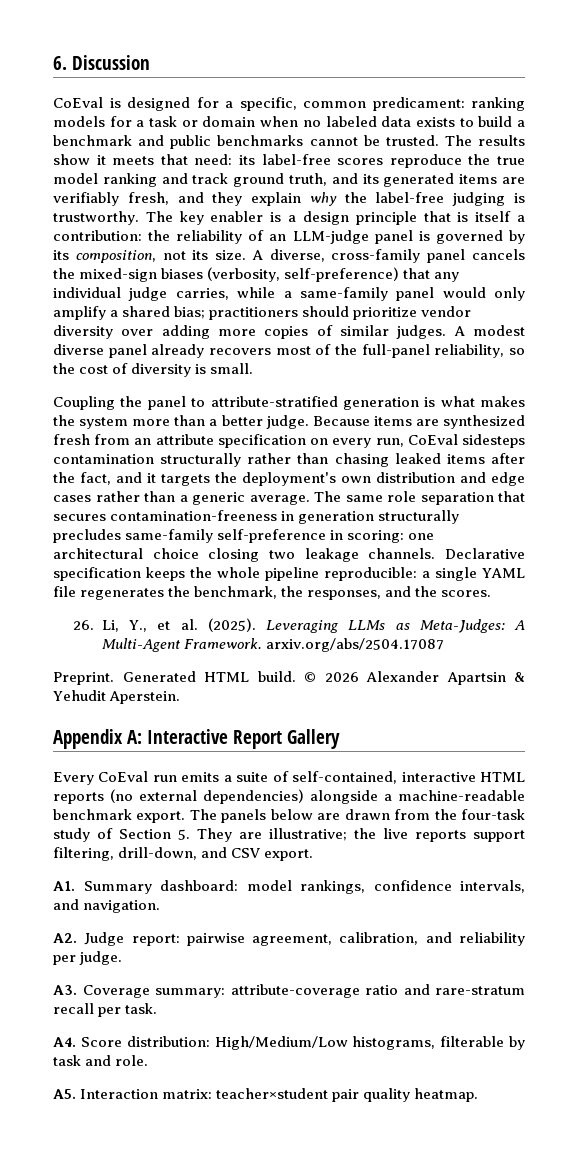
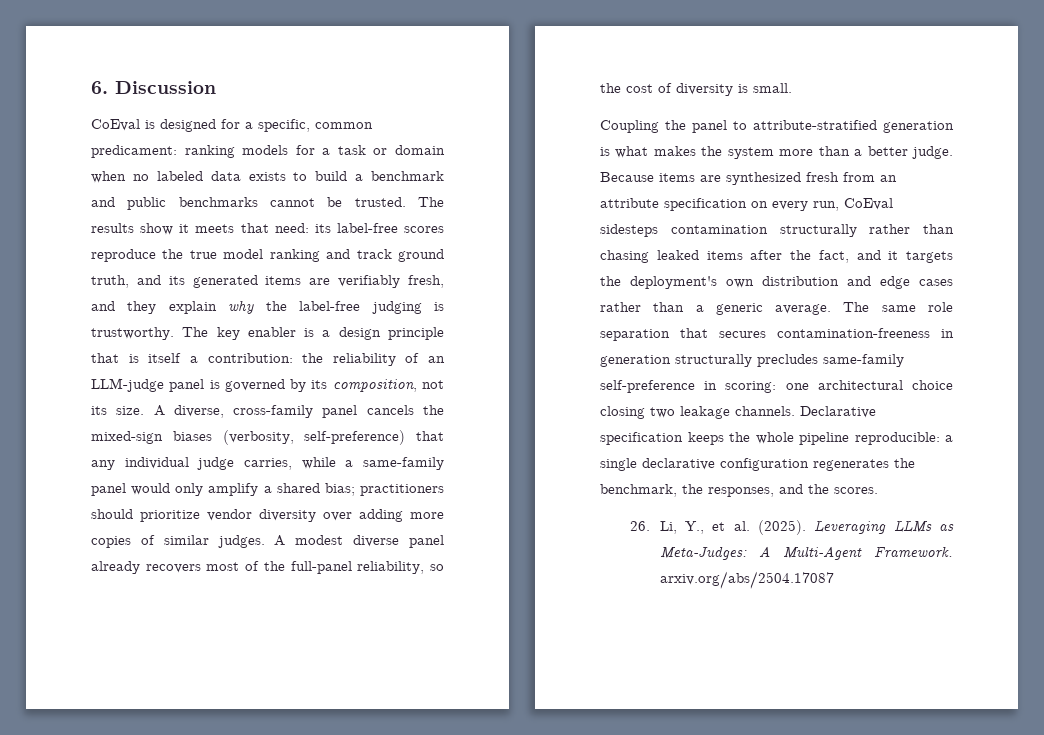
- Declarative specification keeps the whole pipeline reproducible: a single YAML file regenerates the benchmark, the responses, and the scores.
+ Declarative specification keeps the whole pipeline reproducible: a single declarative configuration regenerates the benchmark, the responses, and the scores.
- Preprint. Generated HTML build. © 2026 Alexander Apartsin & Yehudit Aperstein.
- Appendix A: Interactive Report Gallery
- Every CoEval run emits a suite of self-contained, interactive HTML reports (no external dependencies) alongside a machine-readable benchmark export. The panels below are drawn from the four-task study of Section 5. They are illustrative; the live reports support filtering, drill-down, and CSV export.
- A1. Summary dashboard: model rankings, confidence intervals, and navigation.
- A2. Judge report: pairwise agreement, calibration, and reliability per judge.
- A3. Coverage summary: attribute-coverage ratio and rare-stratum recall per task.
- A4. Score distribution: High/Medium/Low histograms, filterable by task and role.
- A5. Interaction matrix: teacher×student pair quality heatmap.

